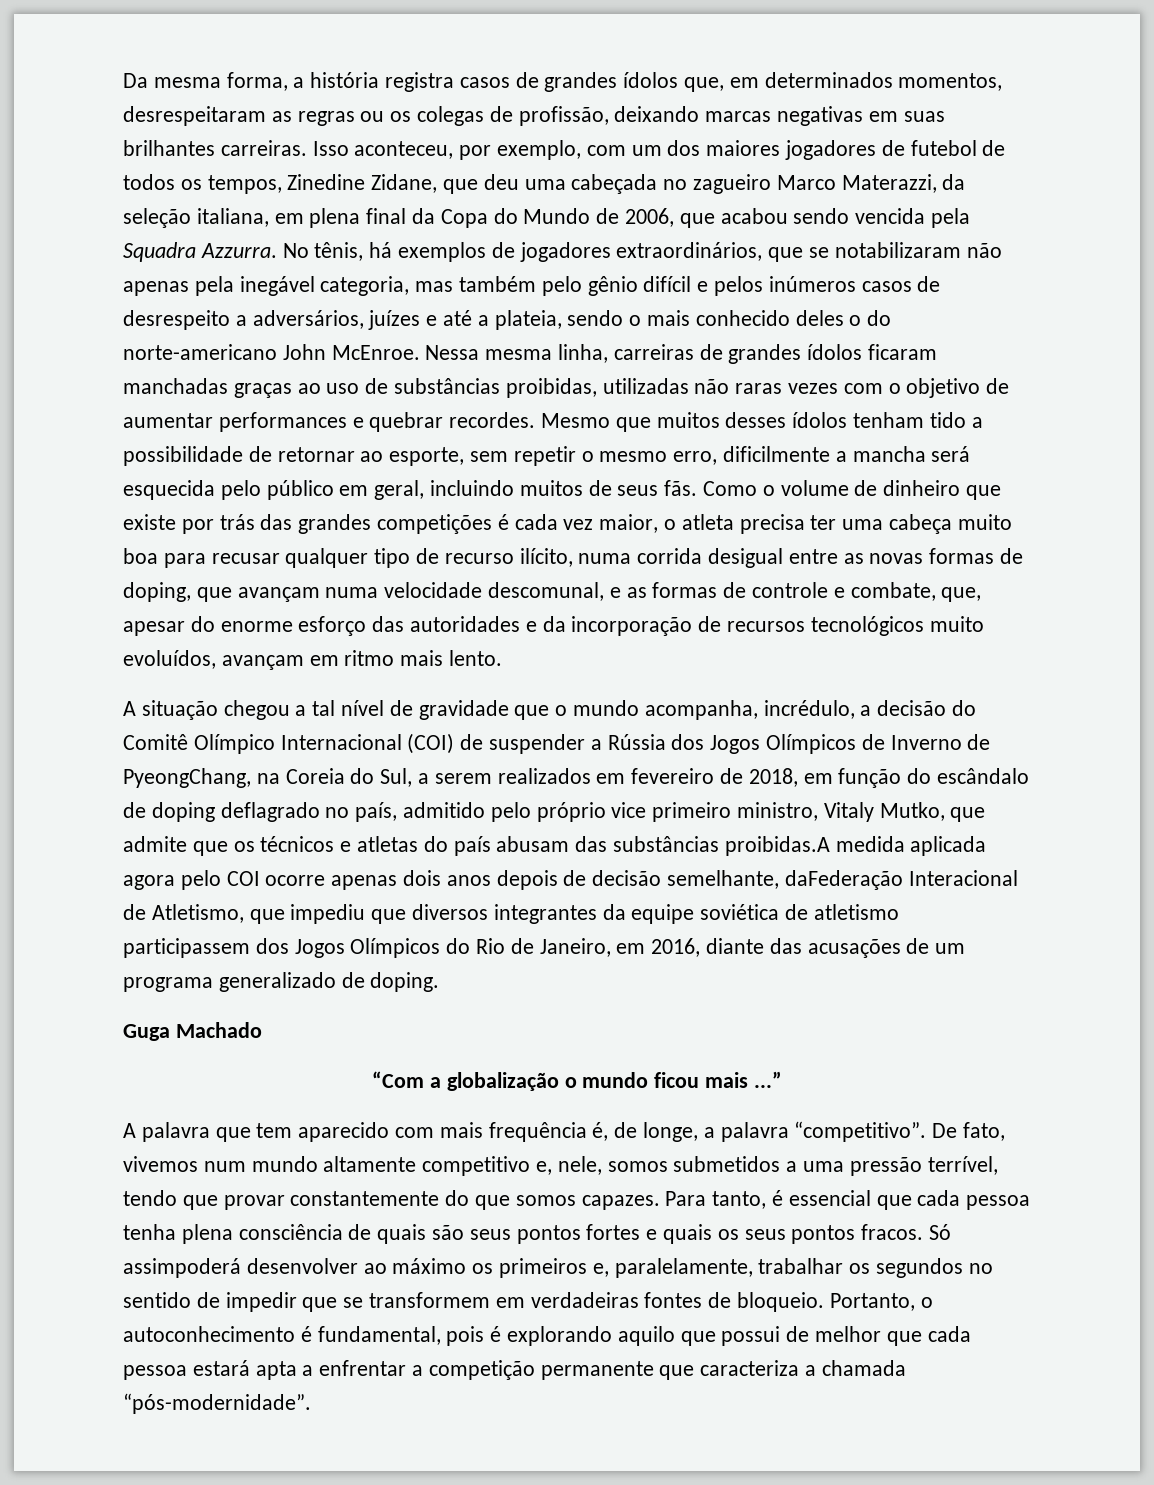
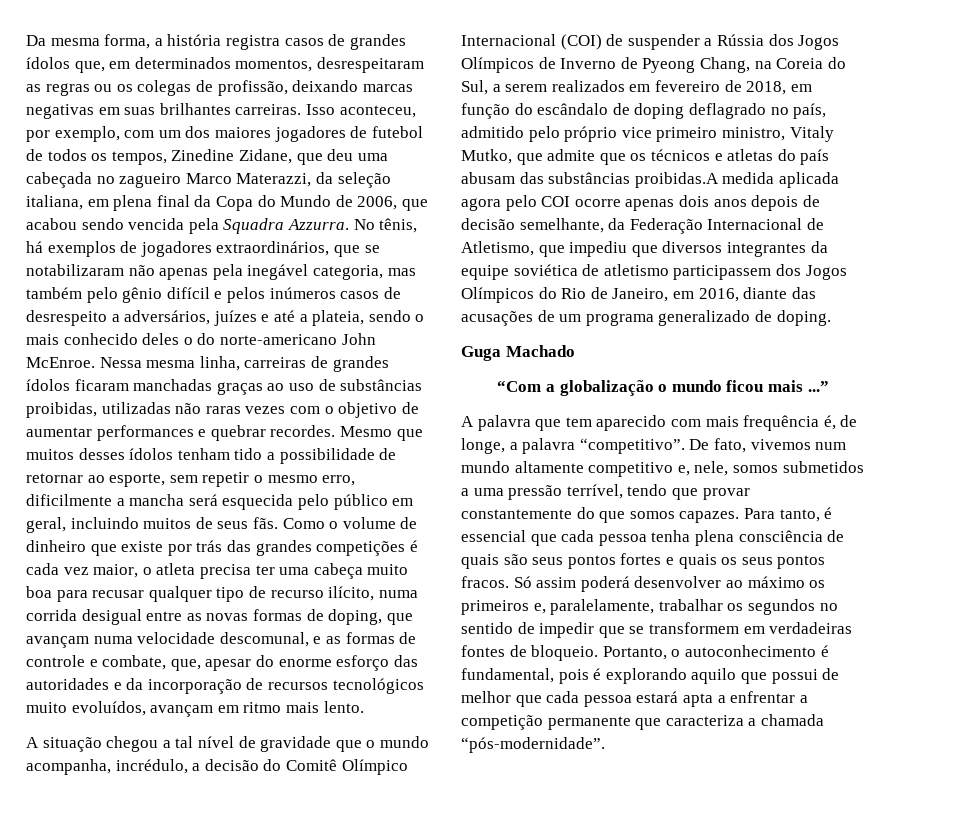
- A situação chegou a tal nível de gravidade que o mundo acompanha, incrédulo, a decisão do Comitê Olímpico Internacional (COI) de suspender a Rússia dos Jogos Olímpicos de Inverno de PyeongChang, na Coreia do Sul, a serem realizados em fevereiro de 2018, em função do escândalo de doping deflagrado no país, admitido pelo próprio vice primeiro ministro, Vitaly Mutko, que admite que os técnicos e atletas do país abusam das substâncias proibidas.A medida aplicada agora pelo COI ocorre apenas dois anos depois de decisão semelhante, daFederação Interacional de Atletismo, que impediu que diversos integrantes da equipe soviética de atletismo participassem dos Jogos Olímpicos do Rio de Janeiro, em 2016, diante das acusações de um programa generalizado de doping.
+ A situação chegou a tal nível de gravidade que o mundo acompanha, incrédulo, a decisão do Comitê Olímpico Internacional (COI) de suspender a Rússia dos Jogos Olímpicos de Inverno de Pyeong Chang, na Coreia do Sul, a serem realizados em fevereiro de 2018, em função do escândalo de doping deflagrado no país, admitido pelo próprio vice primeiro ministro, Vitaly Mutko, que admite que os técnicos e atletas do país abusam das substâncias proibidas.A medida aplicada agora pelo COI ocorre apenas dois anos depois de decisão semelhante, da Federação Internacional de Atletismo, que impediu que diversos integrantes da equipe soviética de atletismo participassem dos Jogos Olímpicos do Rio de Janeiro, em 2016, diante das acusações de um programa generalizado de doping.
- Só assimpoderá desenvolver ao máximo os primeiros e, paralelamente, trabalhar os segundos no sentido de impedir que se transformem em verdadeiras fontes de bloqueio.
+ Só assim poderá desenvolver ao máximo os primeiros e, paralelamente, trabalhar os segundos no sentido de impedir que se transformem em verdadeiras fontes de bloqueio.

